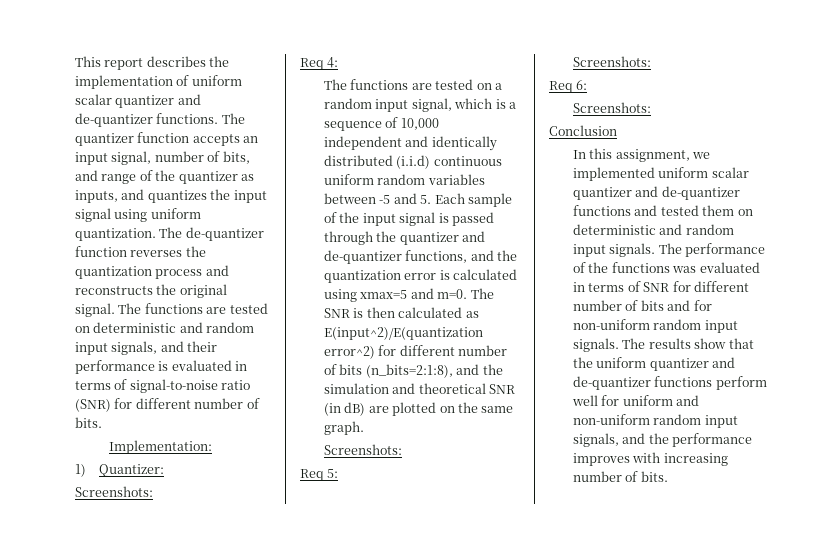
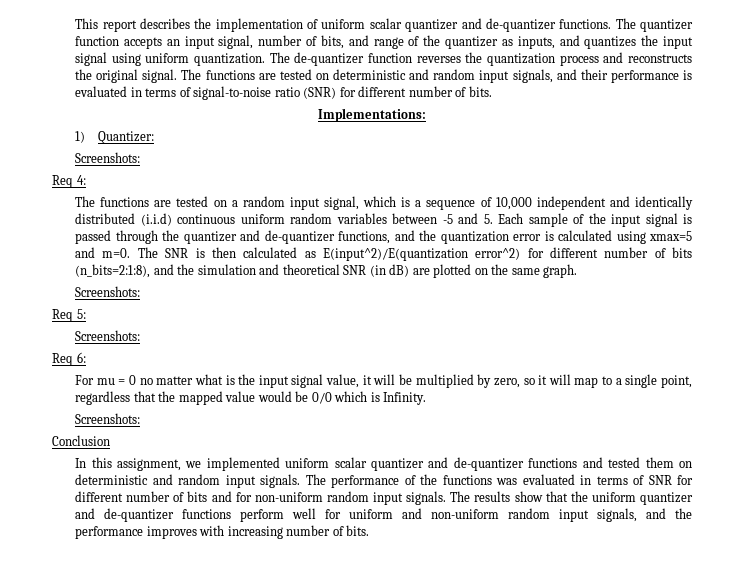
- Implementation:
+ Implementations:
+ For mu = 0 no matter what is the input signal value, it will be multiplied by zero, so it will map to a single point, regardless that the mapped value would be 0/0 which is Infinity.

